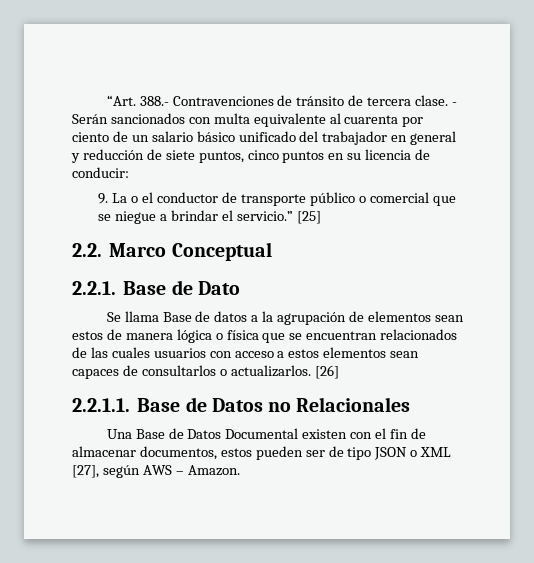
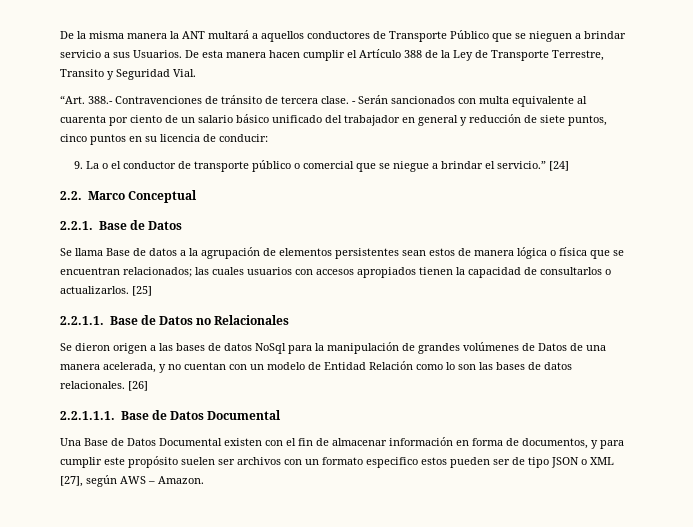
+ De la misma manera la ANT multará a aquellos conductores de Transporte Público que se nieguen a brindar servicio a sus Usuarios. De esta manera hacen cumplir el Artículo 388 de la Ley de Transporte Terrestre, Transito y Seguridad Vial.
- [25]
+ [24]
- 2.2.1. Base de Dato
+ 2.2.1. Base de Datos
- Se llama Base de datos a la agrupación de elementos sean estos de manera lógica o física que se encuentran relacionados de las cuales usuarios con acceso a estos elementos sean capaces de consultarlos o actualizarlos.
+ Se llama Base de datos a la agrupación de elementos persistentes sean estos de manera lógica o física que se encuentran relacionados; las cuales usuarios con accesos apropiados tienen la capacidad de consultarlos o actualizarlos.
- [26]
+ [25]
+ Se dieron origen a las bases de datos NoSql para la manipulación de grandes volúmenes de Datos de una manera acelerada, y no cuentan con un modelo de Entidad Relación como lo son las bases de datos relacionales. [26]
+ 2.2.1.1.1. Base de Datos Documental
- Una Base de Datos Documental existen con el fin de almacenar documentos, estos pueden ser de tipo JSON o XML [27], según AWS – Amazon.
+ Una Base de Datos Documental existen con el fin de almacenar información en forma de documentos, y para cumplir este propósito suelen ser archivos con un formato especifico estos pueden ser de tipo JSON o XML [27], según AWS – Amazon.

